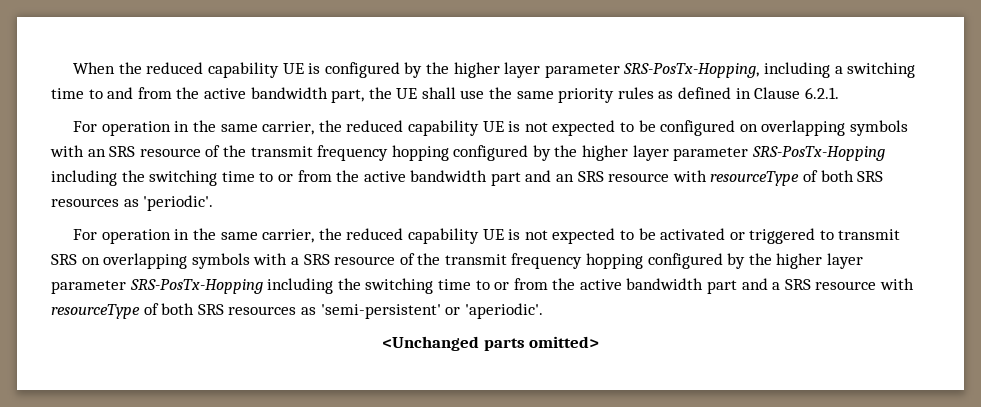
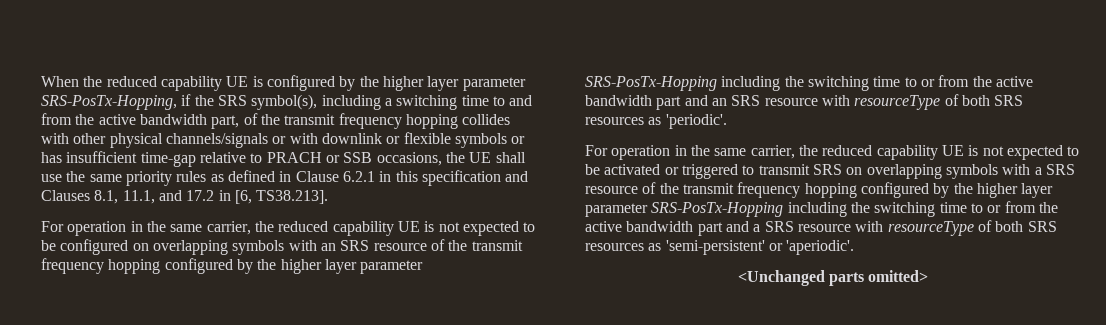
- When the reduced capability UE is configured by the higher layer parameter SRS-PosTx-Hopping, including a switching time to and from the active bandwidth part, the UE shall use the same priority rules as defined in Clause 6.2.1.
+ When the reduced capability UE is configured by the higher layer parameter SRS-PosTx-Hopping, if the SRS symbol(s), including a switching time to and from the active bandwidth part, of the transmit frequency hopping collides with other physical channels/signals or with downlink or flexible symbols or has insufficient time-gap relative to PRACH or SSB occasions, the UE shall use the same priority rules as defined in Clause 6.2.1 in this specification and Clauses 8.1, 11.1, and 17.2 in [6, TS38.213].

